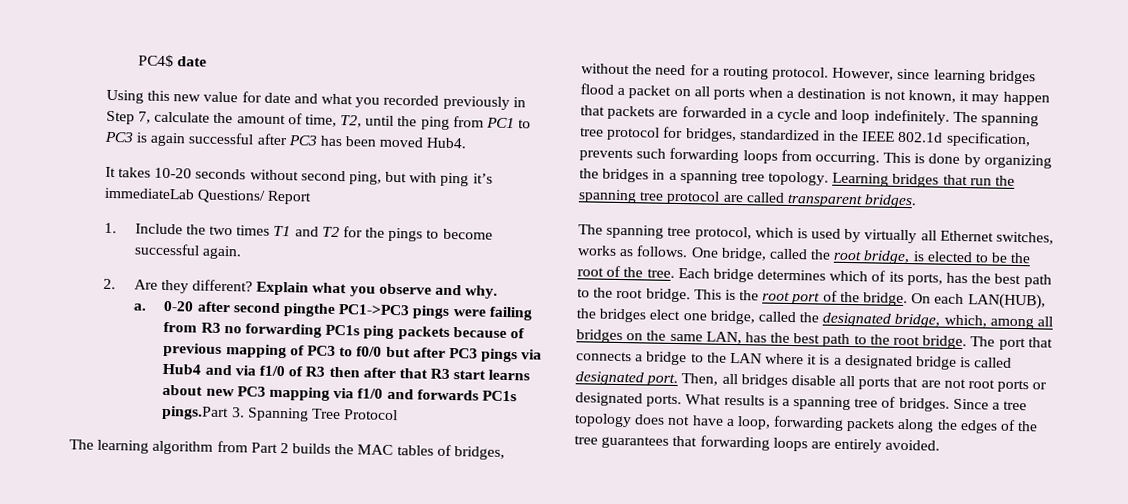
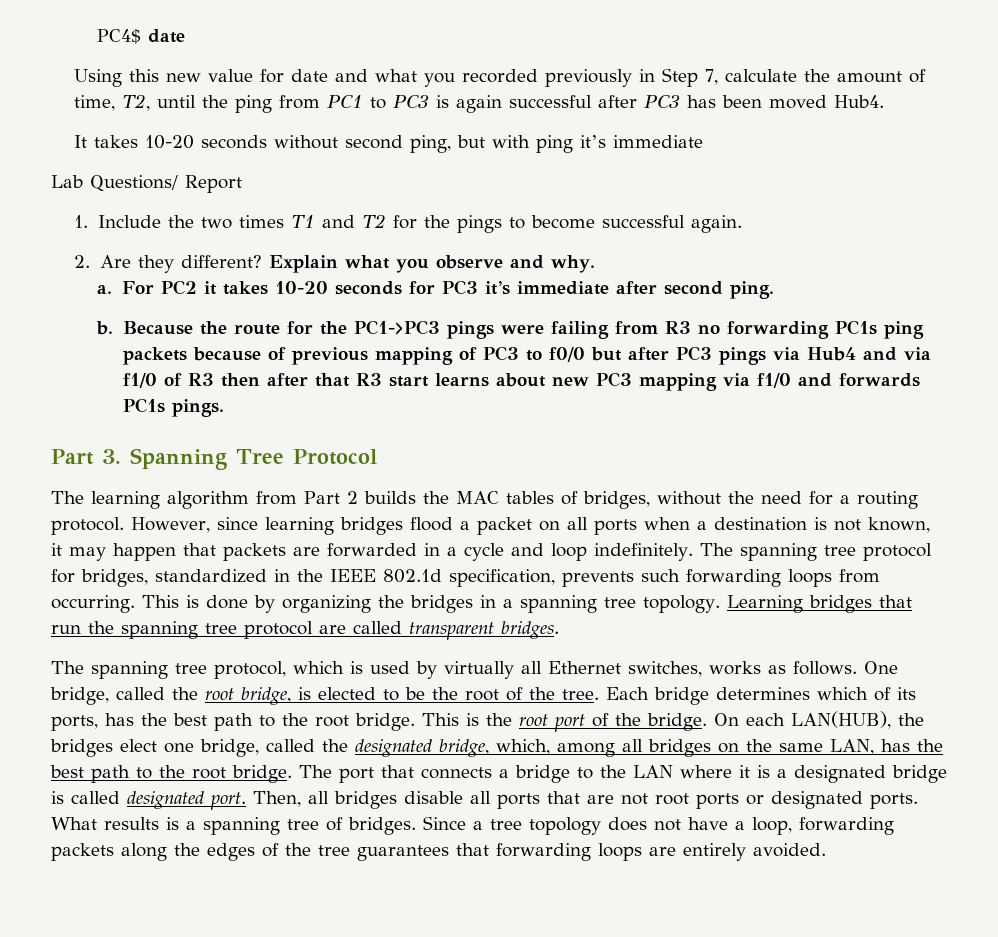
- It takes 10-20 seconds without second ping, but with ping it’s immediateLab Questions/ Report
+ It takes 10-20 seconds without second ping, but with ping it’s immediate
+ Lab Questions/ Report
- 0-20 after second pingthe PC1->PC3 pings were failing from R3 no forwarding PC1s ping packets because of previous mapping of PC3 to f0/0 but after PC3 pings via Hub4 and via f1/0 of R3 then after that R3 start learns about new PC3 mapping via f1/0 and forwards PC1s pings.Part 3. Spanning Tree Protocol
+ For PC2 it takes 10-20 seconds for PC3 it’s immediate after second ping.
+ b. Because the route for the PC1->PC3 pings were failing from R3 no forwarding PC1s ping packets because of previous mapping of PC3 to f0/0 but after PC3 pings via Hub4 and via f1/0 of R3 then after that R3 start learns about new PC3 mapping via f1/0 and forwards PC1s pings.
+ Part 3. Spanning Tree Protocol

